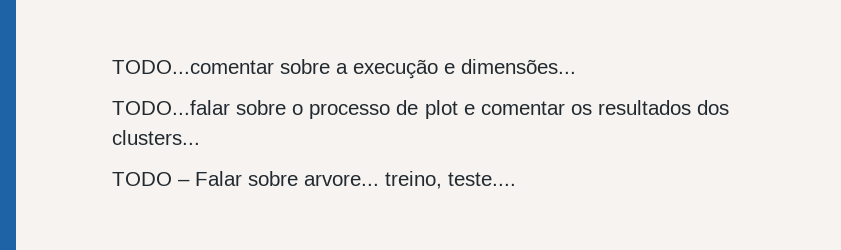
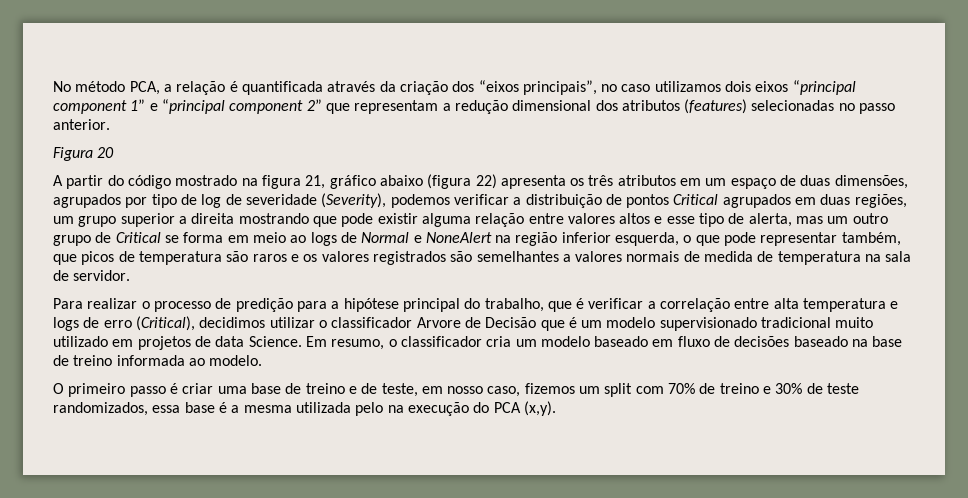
- TODO...comentar sobre a execução e dimensões...
- TODO...falar sobre o processo de plot e comentar os resultados dos clusters...
- TODO – Falar sobre arvore... treino, teste....
+ No método PCA, a relação é quantificada através da criação dos “eixos principais”, no caso utilizamos dois eixos “principal component 1” e “principal component 2” que representam a redução dimensional dos atributos (features) selecionadas no passo anterior.
+ Figura 20
+ A partir do código mostrado na figura 21, gráfico abaixo (figura 22) apresenta os três atributos em um espaço de duas dimensões, agrupados por tipo de log de severidade (Severity), podemos verificar a distribuição de pontos Critical agrupados em duas regiões, um grupo superior a direita mostrando que pode existir alguma relação entre valores altos e esse tipo de alerta, mas um outro grupo de Critical se forma em meio ao logs de Normal e NoneAlert na região inferior esquerda, o que pode representar também, que picos de temperatura são raros e os valores registrados são semelhantes a valores normais de medida de temperatura na sala de servidor.
+ Para realizar o processo de predição para a hipótese principal do trabalho, que é verificar a correlação entre alta temperatura e logs de erro (Critical), decidimos utilizar o classificador Arvore de Decisão que é um modelo supervisionado tradicional muito utilizado em projetos de data Science. Em resumo, o classificador cria um modelo baseado em fluxo de decisões baseado na base de treino informada ao modelo.
+ O primeiro passo é criar uma base de treino e de teste, em nosso caso, fizemos um split com 70% de treino e 30% de teste randomizados, essa base é a mesma utilizada pelo na execução do PCA (x,y).

